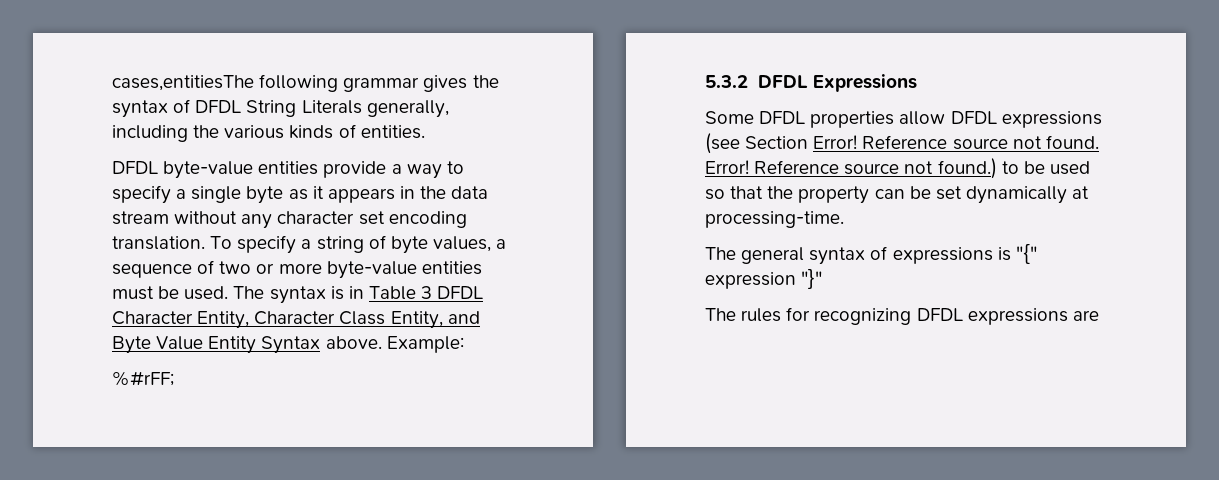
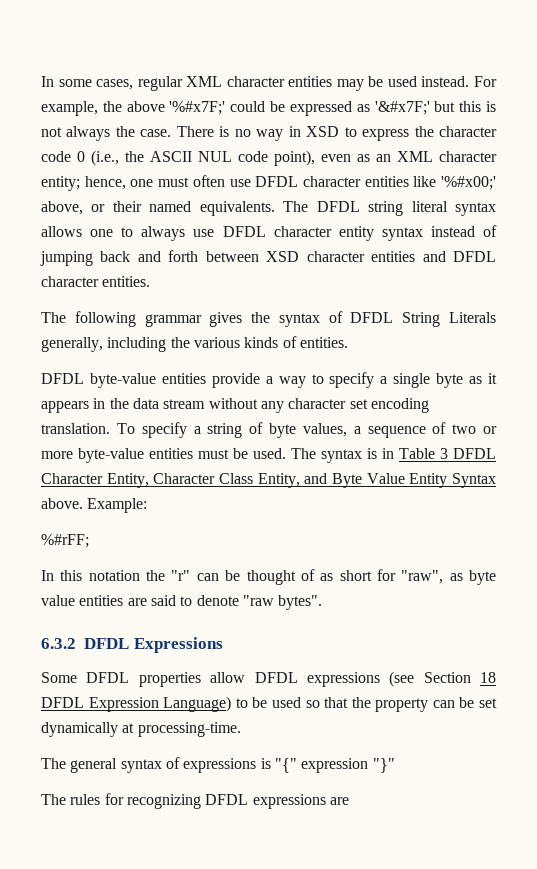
- cases,entitiesThe following grammar gives the syntax of DFDL String Literals generally, including the various kinds of entities.
+ In some cases, regular XML character entities may be used instead. For example, the above '%#x7F;' could be expressed as '&#x7F;' but this is not always the case. There is no way in XSD to express the character code 0 (i.e., the ASCII NUL code point), even as an XML character entity; hence, one must often use DFDL character entities like '%#x00;' above, or their named equivalents. The DFDL string literal syntax allows one to always use DFDL character entity syntax instead of jumping back and forth between XSD character entities and DFDL character entities.
+ The following grammar gives the syntax of DFDL String Literals generally, including the various kinds of entities.
- 5.3.2 DFDL Expressions
+ In this notation the "r" can be thought of as short for "raw", as byte value entities are said to denote "raw bytes".
+ 6.3.2 DFDL Expressions
- Some DFDL properties allow DFDL expressions (see Section Error! Reference source not found. Error! Reference source not found.) to be used so that the property can be set dynamically at processing-time.
+ Some DFDL properties allow DFDL expressions (see Section 18 DFDL Expression Language) to be used so that the property can be set dynamically at processing-time.

